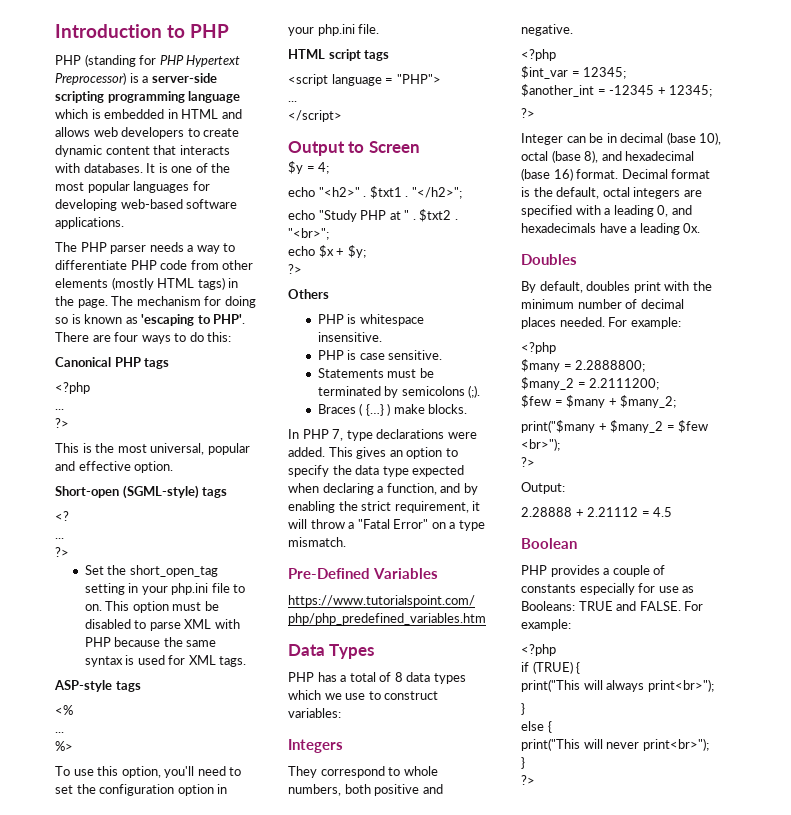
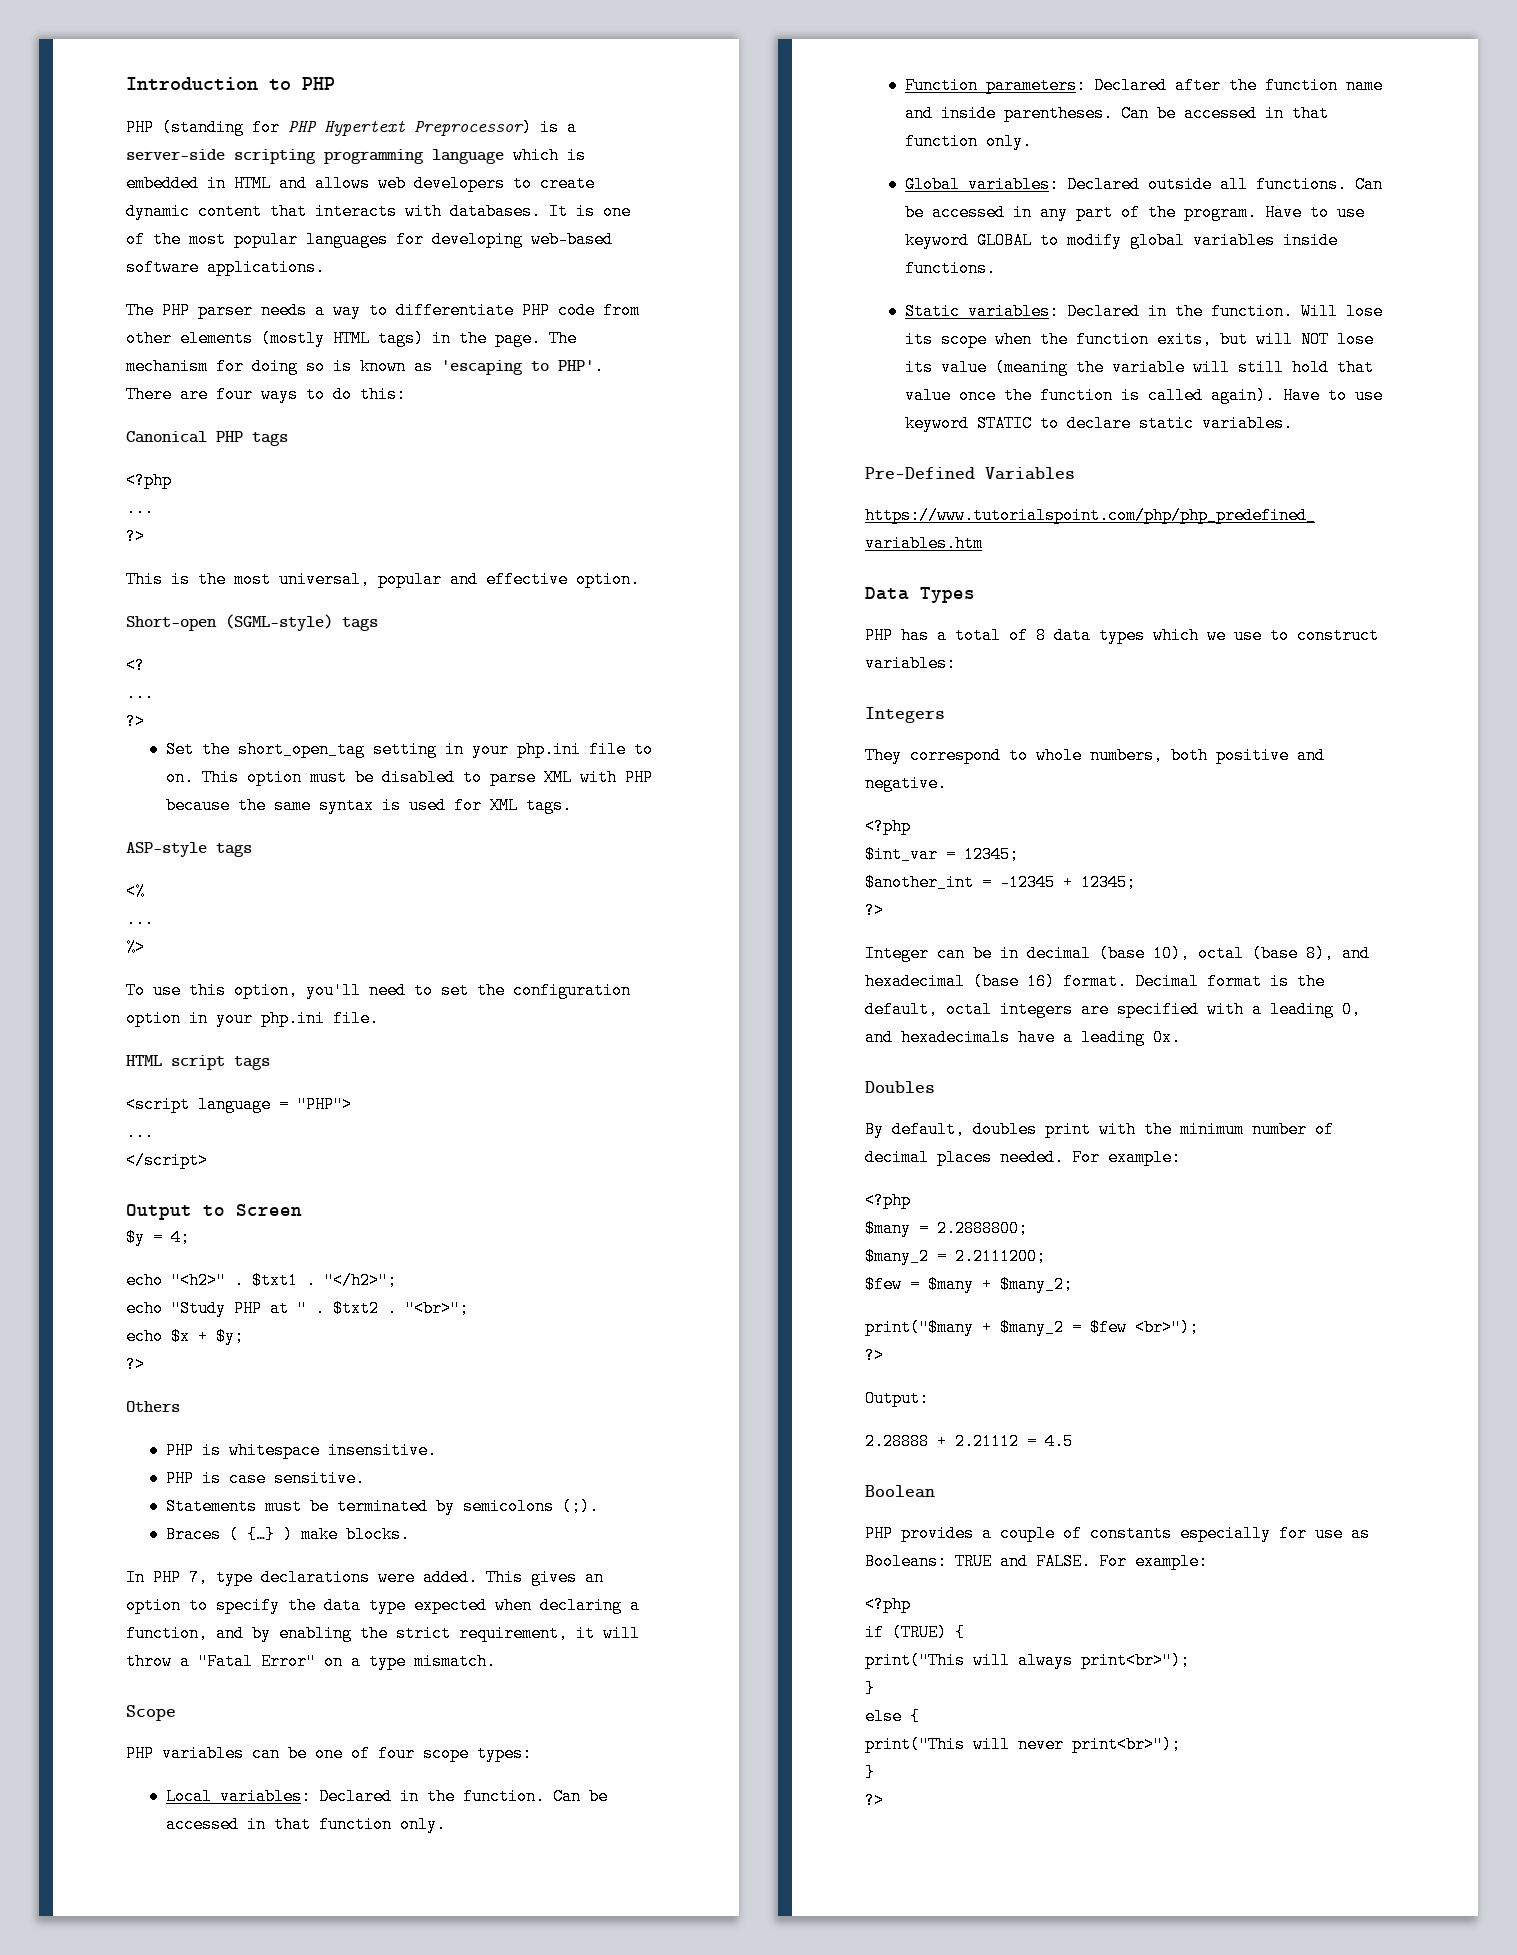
+ Scope
+ PHP variables can be one of four scope types:
+ Local variables: Declared in the function. Can be accessed in that function only.
+ Function parameters: Declared after the function name and inside parentheses. Can be accessed in that function only.
+ Global variables: Declared outside all functions. Can be accessed in any part of the program. Have to use keyword GLOBAL to modify global variables inside functions.
+ Static variables: Declared in the function. Will lose its scope when the function exits, but will NOT lose its value (meaning the variable will still hold that value once the function is called again). Have to use keyword STATIC to declare static variables.

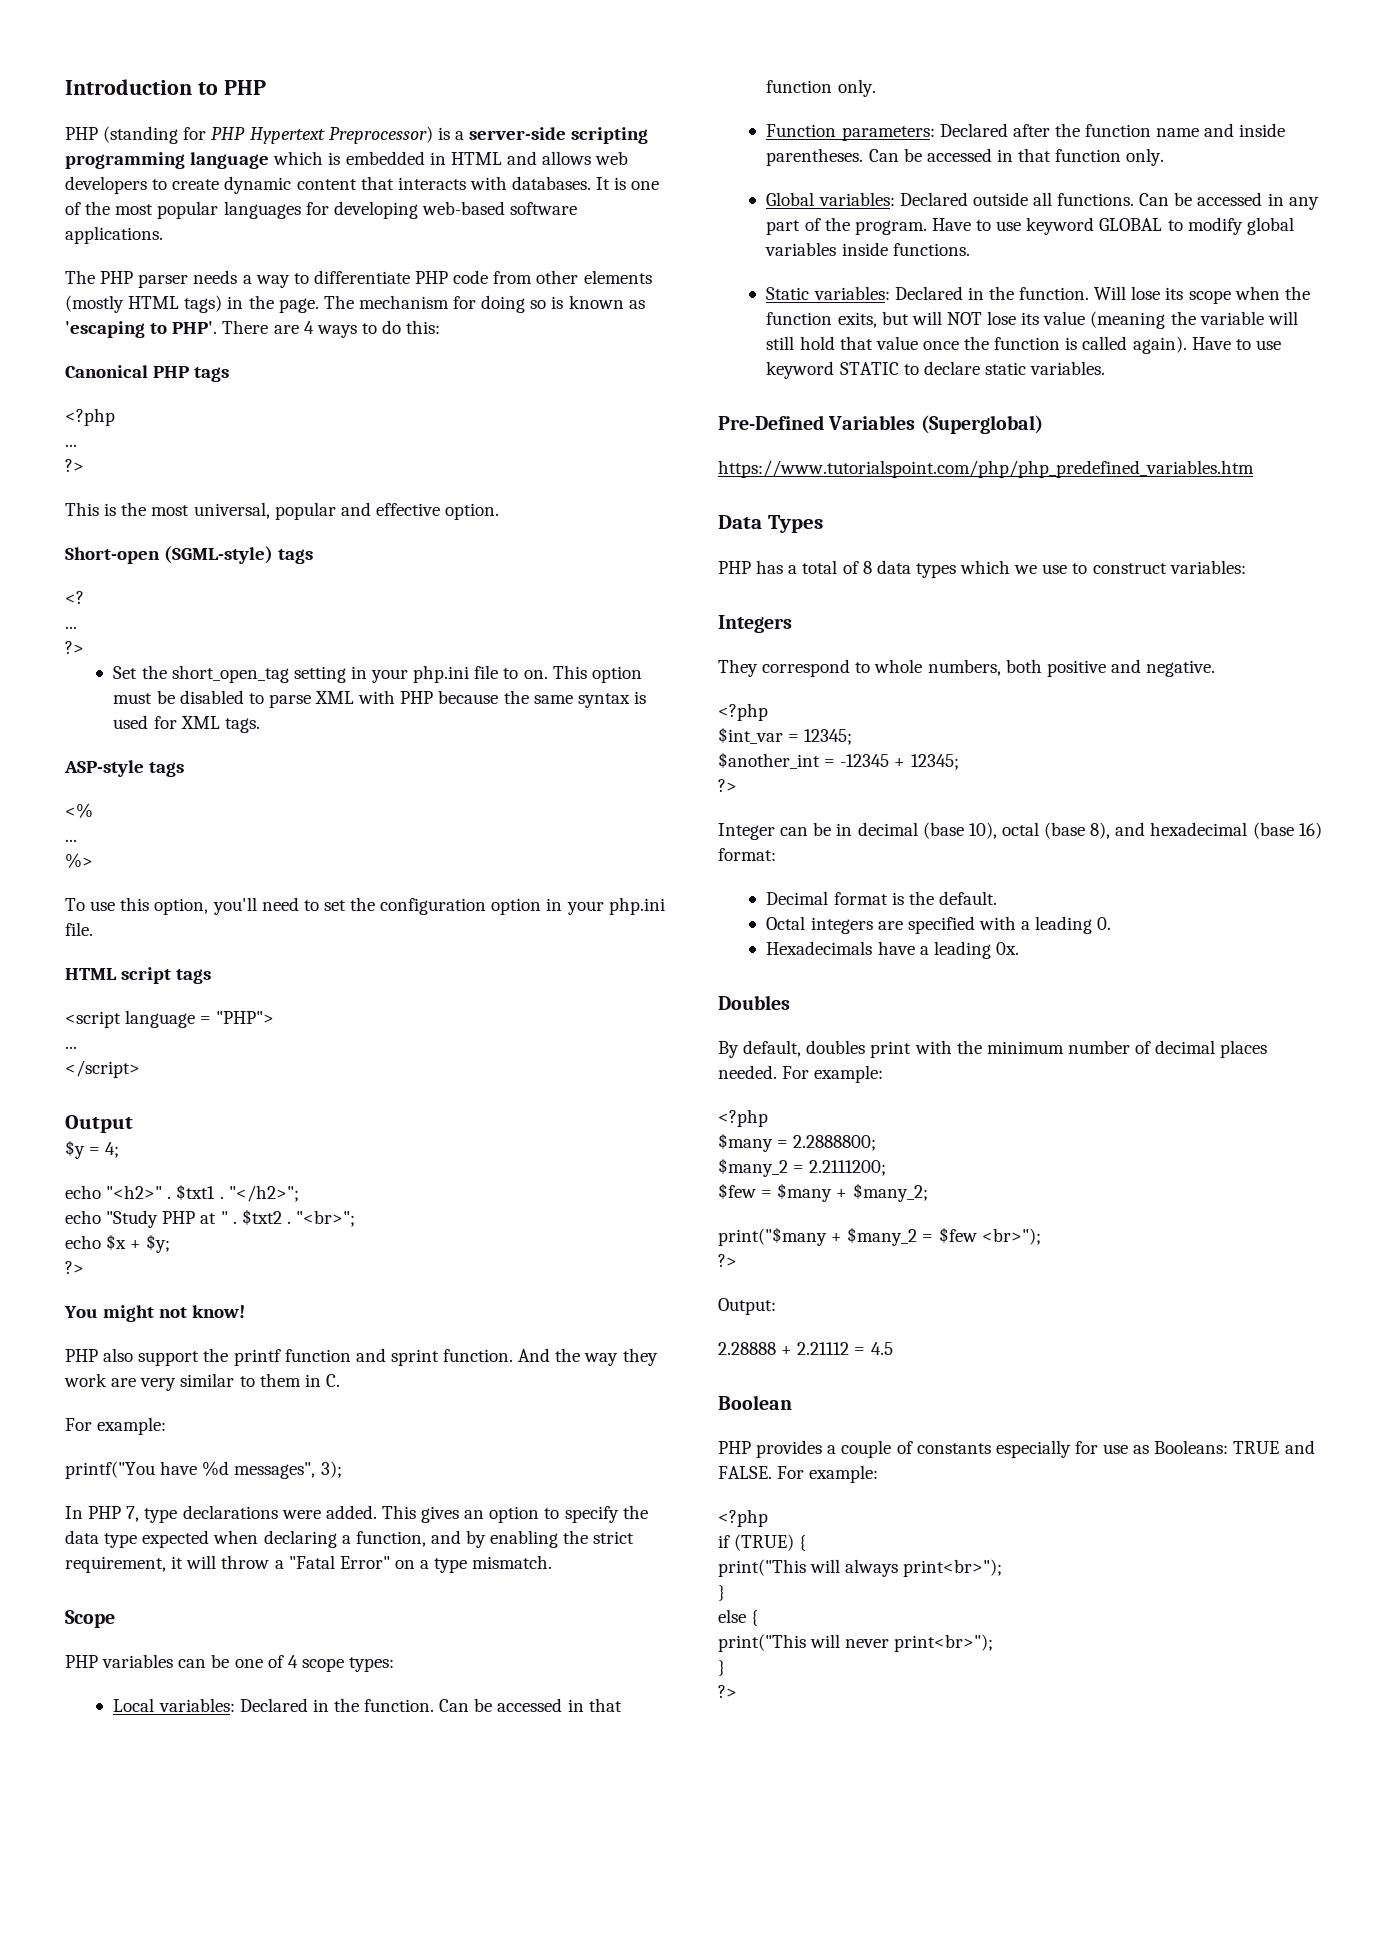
- There are four ways to do this:
+ There are 4 ways to do this:
- Output to Screen
+ Output
- Others
- PHP is whitespace insensitive.
- PHP is case sensitive.
- Statements must be terminated by semicolons (;).
- Braces ( {…} ) make blocks.
+ You might not know!
+ PHP also support the printf function and sprint function. And the way they work are very similar to them in C.
+ For example:
+ printf("You have %d messages", 3);
- PHP variables can be one of four scope types:
+ PHP variables can be one of 4 scope types:
- Pre-Defined Variables
+ Pre-Defined Variables (Superglobal)
- Integer can be in decimal (base 10), octal (base 8), and hexadecimal (base 16) format. Decimal format is the default, octal integers are specified with a leading 0, and hexadecimals have a leading 0x.
+ Integer can be in decimal (base 10), octal (base 8), and hexadecimal (base 16) format:
+ Decimal format is the default.
+ Octal integers are specified with a leading 0.
+ Hexadecimals have a leading 0x.

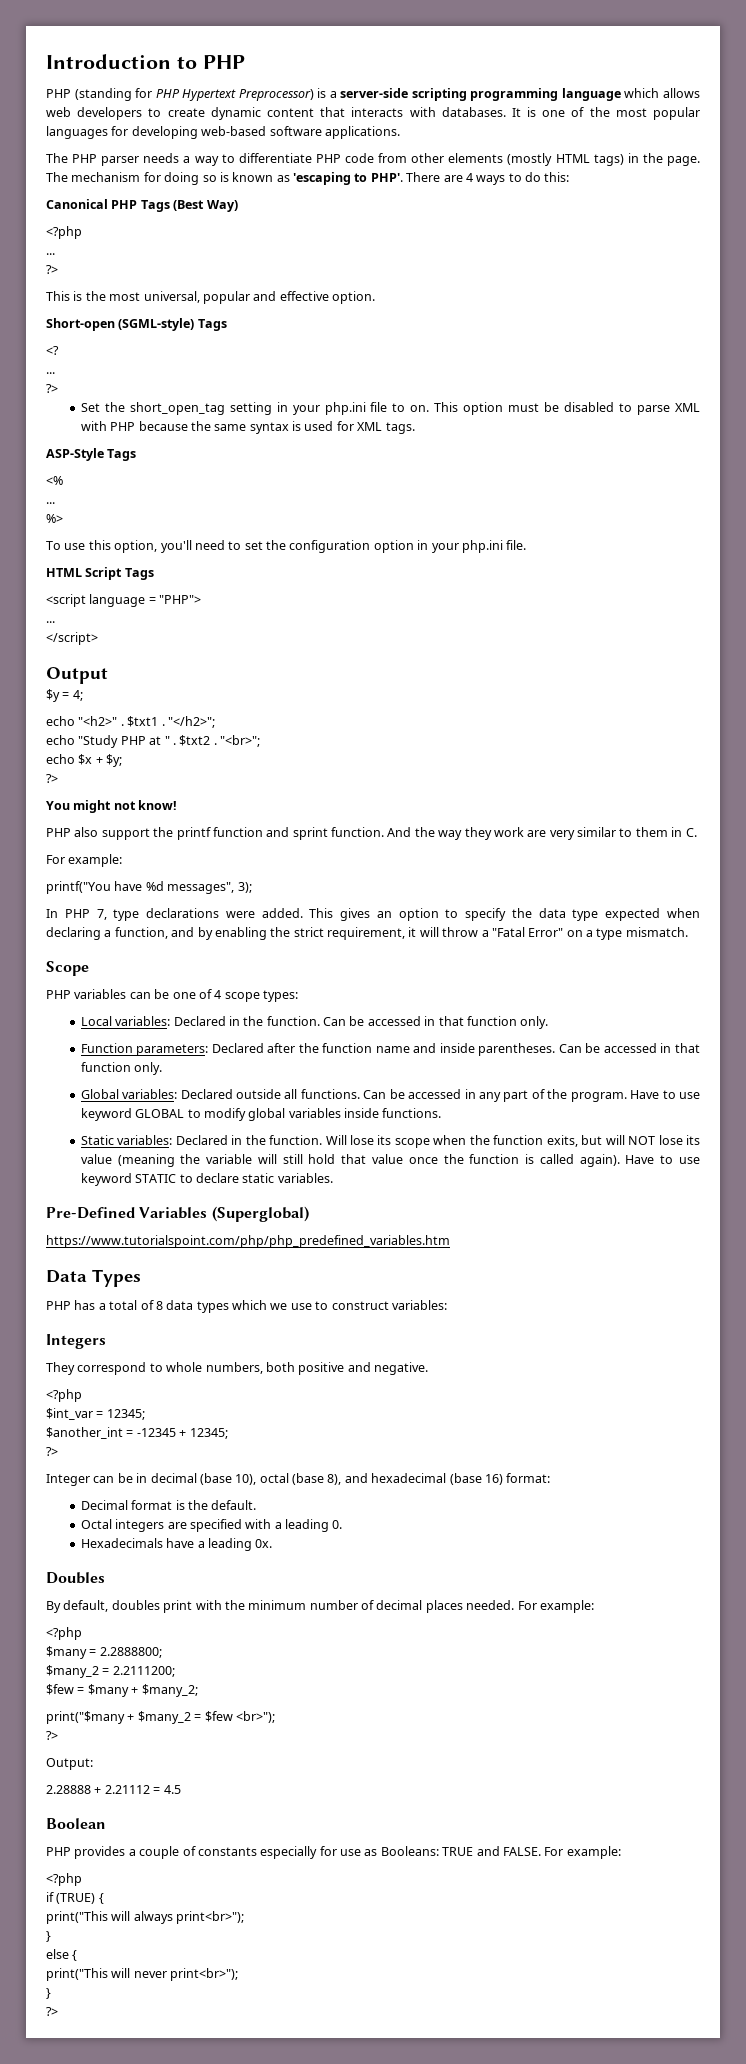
- PHP (standing for PHP Hypertext Preprocessor) is a server-side scripting programming language which is embedded in HTML and allows web developers to create dynamic content that interacts with databases.
+ PHP (standing for PHP Hypertext Preprocessor) is a server-side scripting programming language which allows web developers to create dynamic content that interacts with databases.
- Canonical PHP tags
+ Canonical PHP Tags (Best Way)
- Short-open (SGML-style) tags
+ Short-open (SGML-style) Tags
- ASP-style tags
+ ASP-Style Tags
- HTML script tags
+ HTML Script Tags

